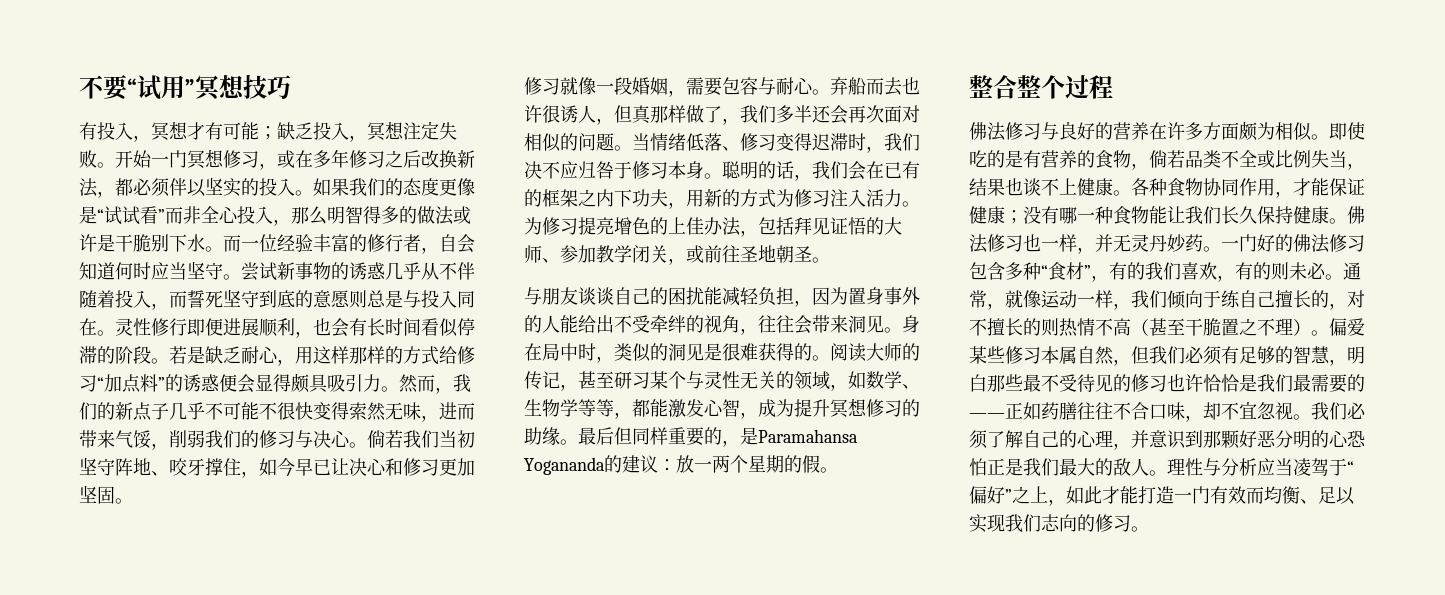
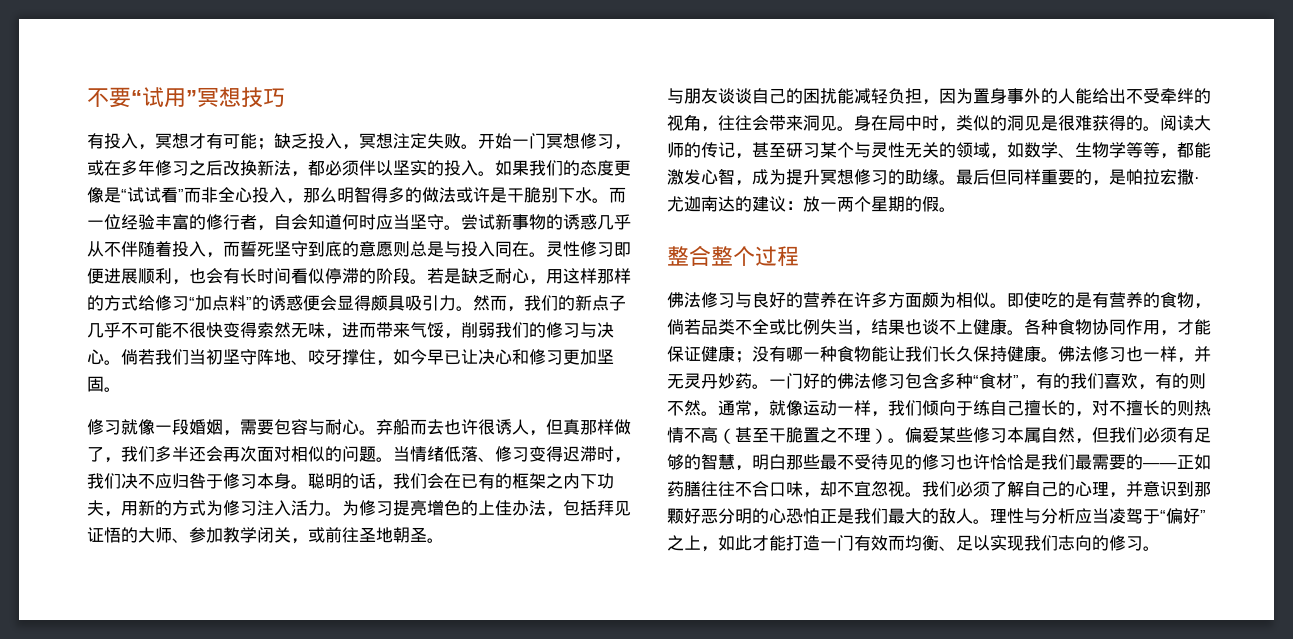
- 灵性修行即便进展顺利，也会有长时间看似停滞的阶段。
+ 灵性修习即便进展顺利，也会有长时间看似停滞的阶段。
- 最后但同样重要的，是Paramahansa Yogananda的建议：放一两个星期的假。
+ 最后但同样重要的，是帕拉宏撒·尤迦南达的建议：放一两个星期的假。
- 一门好的佛法修习包含多种“食材”，有的我们喜欢，有的则未必。
+ 一门好的佛法修习包含多种“食材”，有的我们喜欢，有的则不然。

